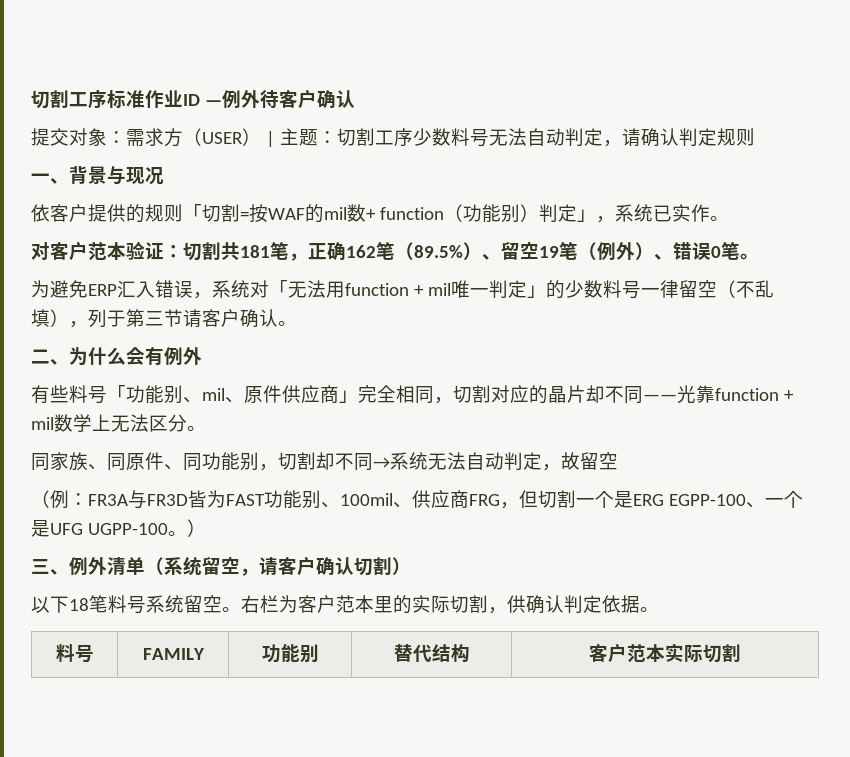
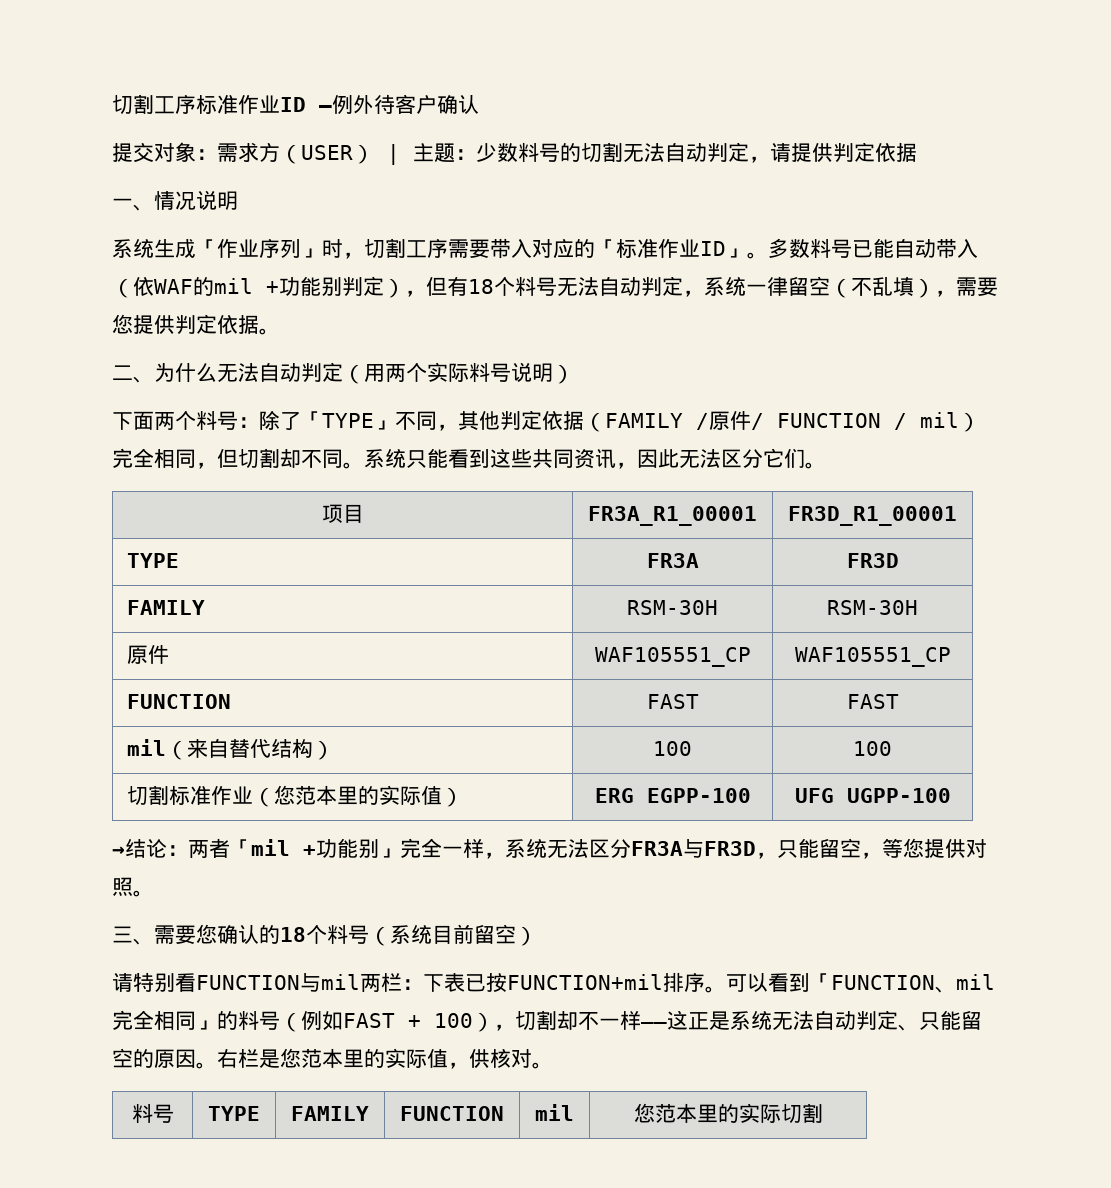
- 提交对象：需求方（USER） | 主题：切割工序少数料号无法自动判定，请确认判定规则
- 一、背景与现况
- 依客户提供的规则「切割=按WAF的mil数+ function（功能别）判定」，系统已实作。
- 对客户范本验证：切割共181笔，正确162笔（89.5%）、留空19笔（例外）、错误0笔。
- 为避免ERP汇入错误，系统对「无法用function + mil唯一判定」的少数料号一律留空（不乱填），列于第三节请客户确认。
- 二、为什么会有例外
- 有些料号「功能别、mil、原件供应商」完全相同，切割对应的晶片却不同——光靠function + mil数学上无法区分。
- 同家族、同原件、同功能别，切割却不同→系统无法自动判定，故留空
- （例：FR3A与FR3D皆为FAST功能别、100mil、供应商FRG，但切割一个是ERG EGPP-100、一个是UFG UGPP-100。）
- 三、例外清单（系统留空，请客户确认切割）
- 以下18笔料号系统留空。右栏为客户范本里的实际切割，供确认判定依据。
- 料号 | FAMILY | 功能别 | 替代结构 | 客户范本实际切割
+ 提交对象：需求方（USER） | 主题：少数料号的切割无法自动判定，请提供判定依据
+ 一、情况说明
+ 系统生成「作业序列」时，切割工序需要带入对应的「标准作业ID」。多数料号已能自动带入（依WAF的mil +功能别判定），但有18个料号无法自动判定，系统一律留空（不乱填），需要您提供判定依据。
+ 二、为什么无法自动判定（用两个实际料号说明）
+ 下面两个料号：除了「TYPE」不同，其他判定依据（FAMILY /原件/ FUNCTION / mil）完全相同，但切割却不同。系统只能看到这些共同资讯，因此无法区分它们。
+ 项目 | FR3A_R1_00001 | FR3D_R1_00001
+ TYPE | FR3A | FR3D
+ FAMILY | RSM-30H | RSM-30H
+ 原件 | WAF105551_CP | WAF105551_CP
+ FUNCTION | FAST | FAST
+ mil（来自替代结构） | 100 | 100
+ 切割标准作业（您范本里的实际值） | ERG EGPP-100 | UFG UGPP-100
+ →结论：两者「mil +功能别」完全一样，系统无法区分FR3A与FR3D，只能留空，等您提供对照。
+ 三、需要您确认的18个料号（系统目前留空）
+ 请特别看FUNCTION与mil两栏：下表已按FUNCTION+mil排序。可以看到「FUNCTION、mil完全相同」的料号（例如FAST + 100），切割却不一样——这正是系统无法自动判定、只能留空的原因。右栏是您范本里的实际值，供核对。
+ 料号 | TYPE | FAMILY | FUNCTION | mil | 您范本里的实际切割

